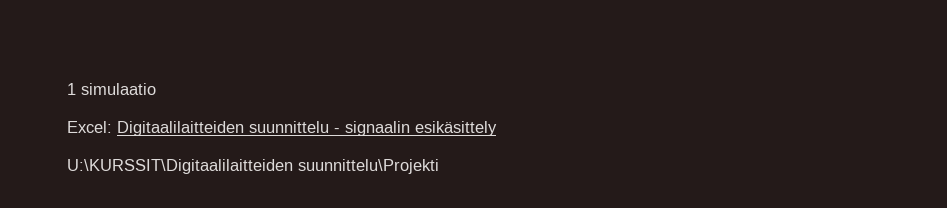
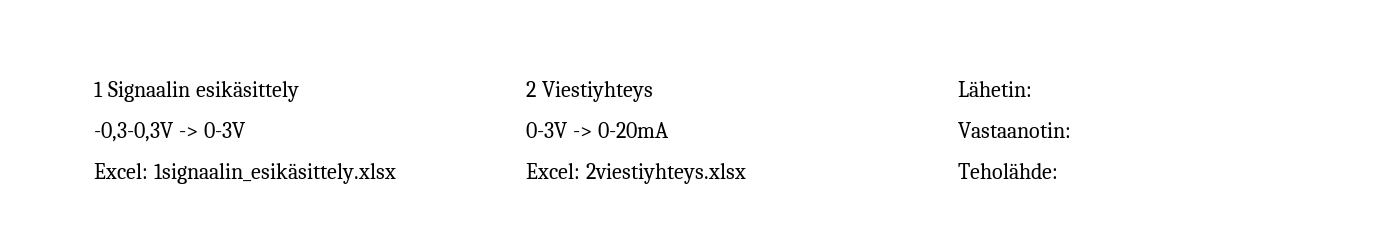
- 1 simulaatio
- Excel: Digitaalilaitteiden suunnittelu - signaalin esikäsittely
- U:\KURSSIT\Digitaalilaitteiden suunnittelu\Projekti
+ 1 Signaalin esikäsittely
+ -0,3-0,3V -> 0-3V
+ Excel: 1signaalin_esikäsittely.xlsx
+ 2 Viestiyhteys
+ 0-3V -> 0-20mA
+ Excel: 2viestiyhteys.xlsx
+ Lähetin:
+ Vastaanotin:
+ Teholähde:

